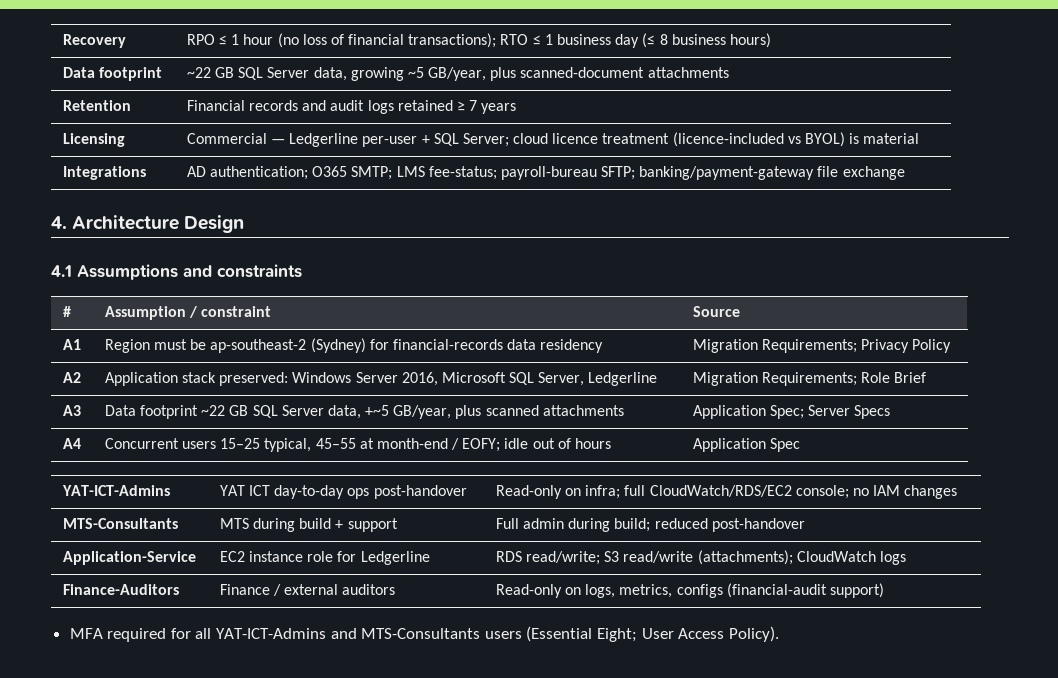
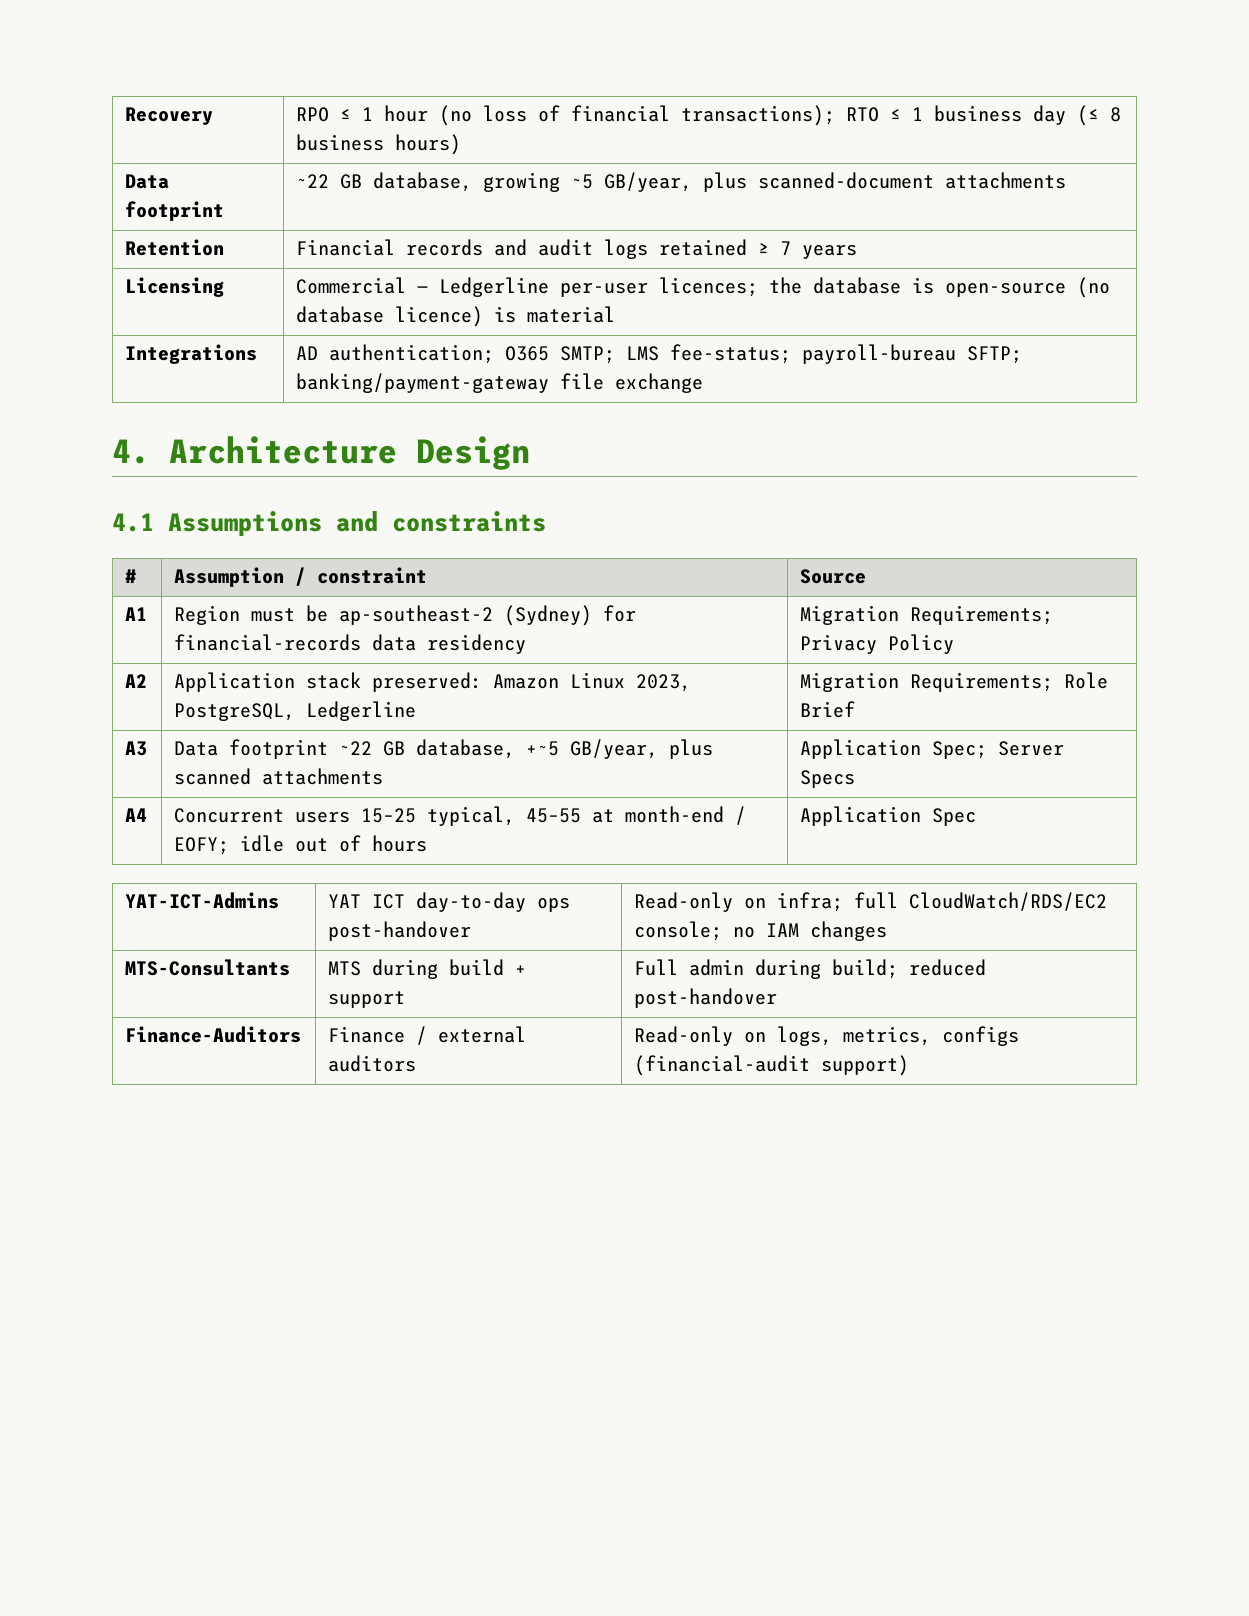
- Data footprint | ~22 GB SQL Server data, growing ~5 GB/year, plus scanned-document attachments
+ Data footprint | ~22 GB database, growing ~5 GB/year, plus scanned-document attachments
- Licensing | Commercial — Ledgerline per-user + SQL Server; cloud licence treatment (licence-included vs BYOL) is material
+ Licensing | Commercial — Ledgerline per-user licences; the database is open-source (no database licence) is material
- A2 | Application stack preserved: Windows Server 2016, Microsoft SQL Server, Ledgerline | Migration Requirements; Role Brief
+ A2 | Application stack preserved: Amazon Linux 2023, PostgreSQL, Ledgerline | Migration Requirements; Role Brief
- A3 | Data footprint ~22 GB SQL Server data, +~5 GB/year, plus scanned attachments | Application Spec; Server Specs
+ A3 | Data footprint ~22 GB database, +~5 GB/year, plus scanned attachments | Application Spec; Server Specs
- Application-Service | EC2 instance role for Ledgerline | RDS read/write; S3 read/write (attachments); CloudWatch logs
- MFA required for all YAT-ICT-Admins and MTS-Consultants users (Essential Eight; User Access Policy).

